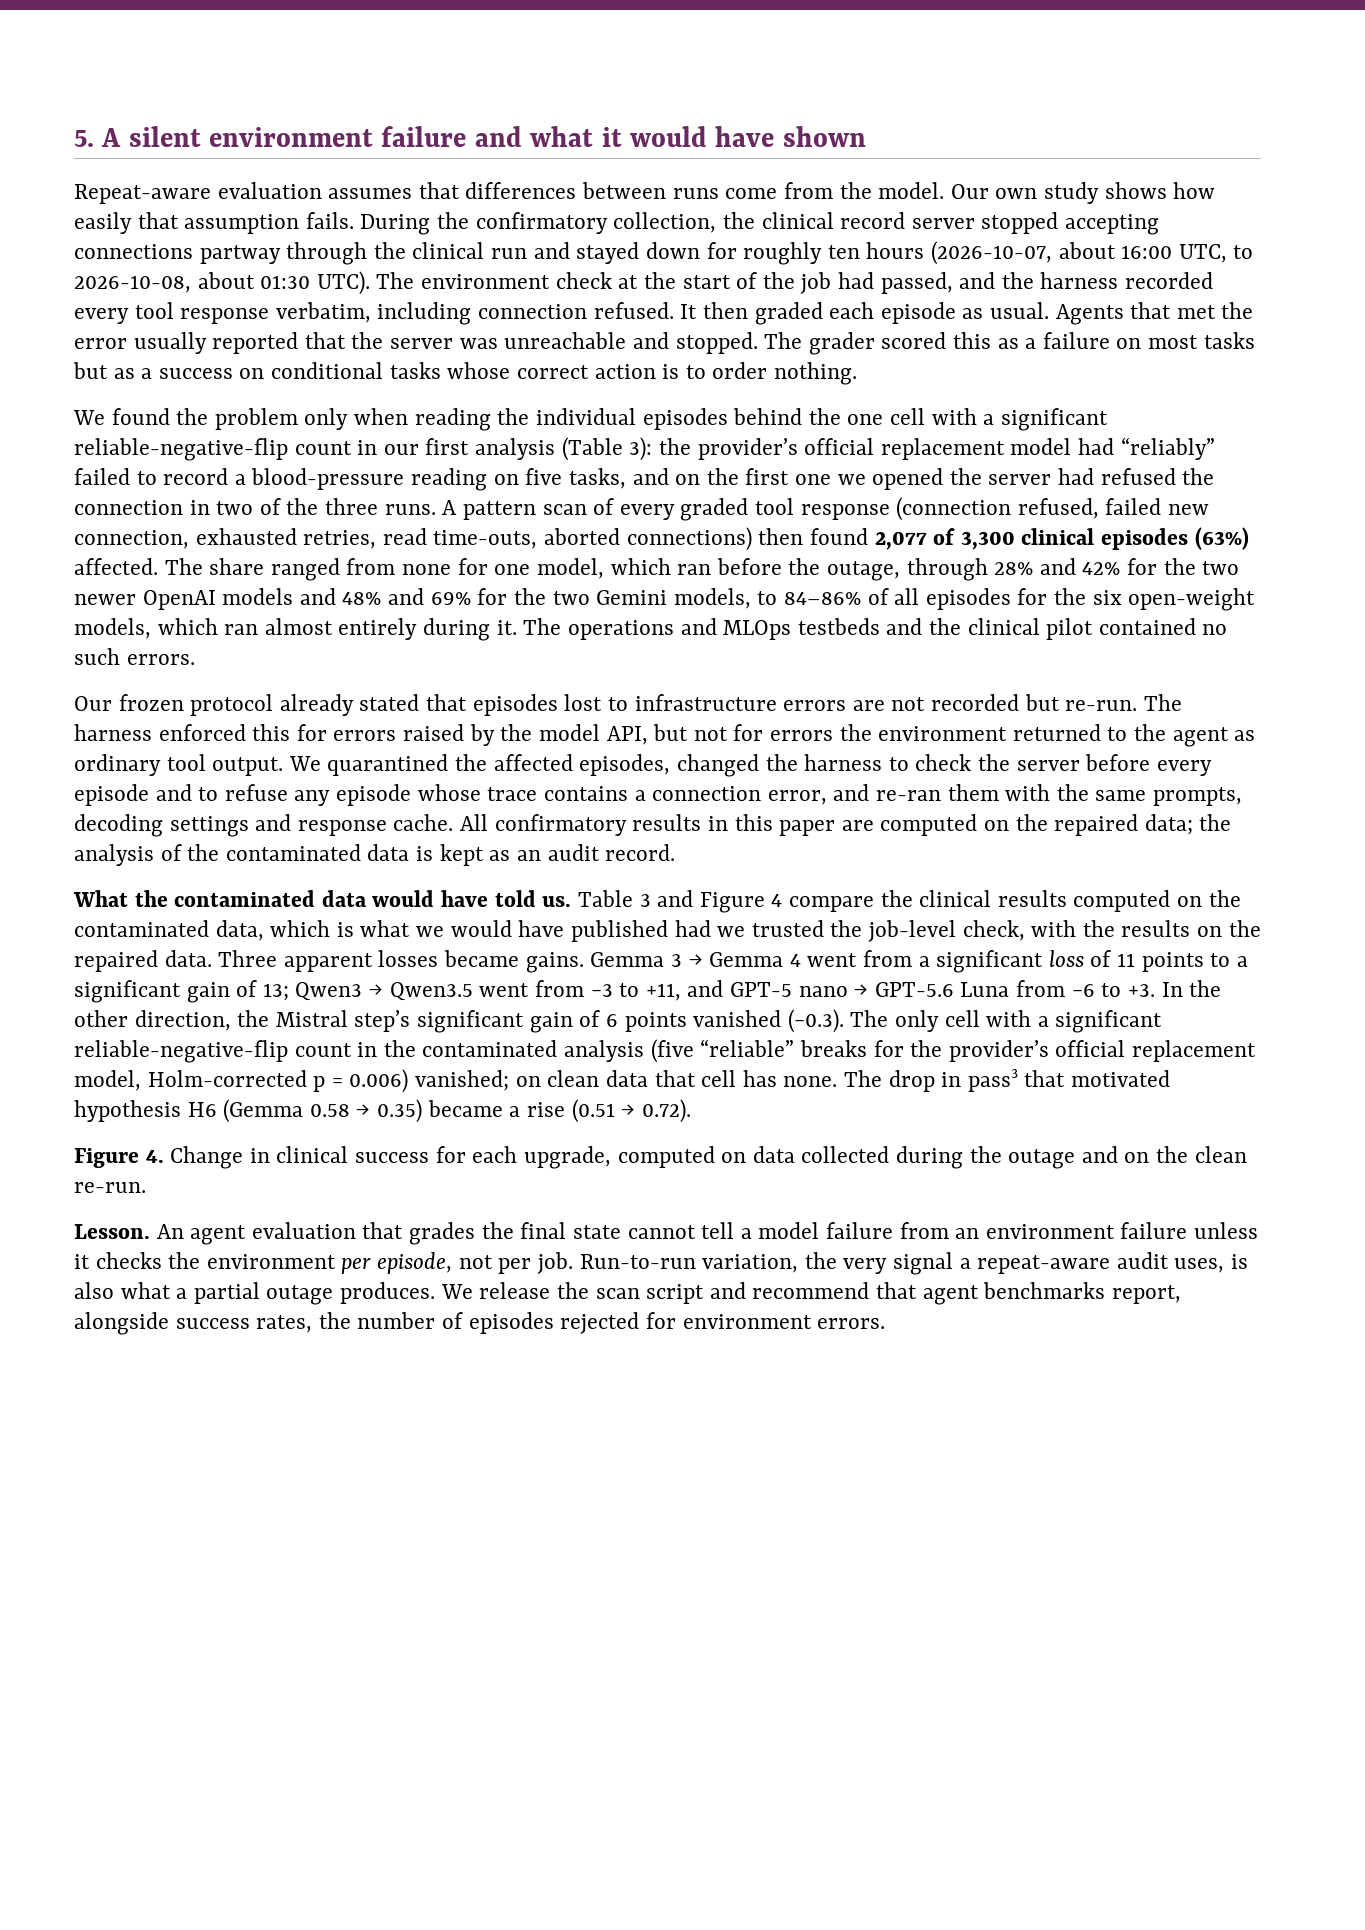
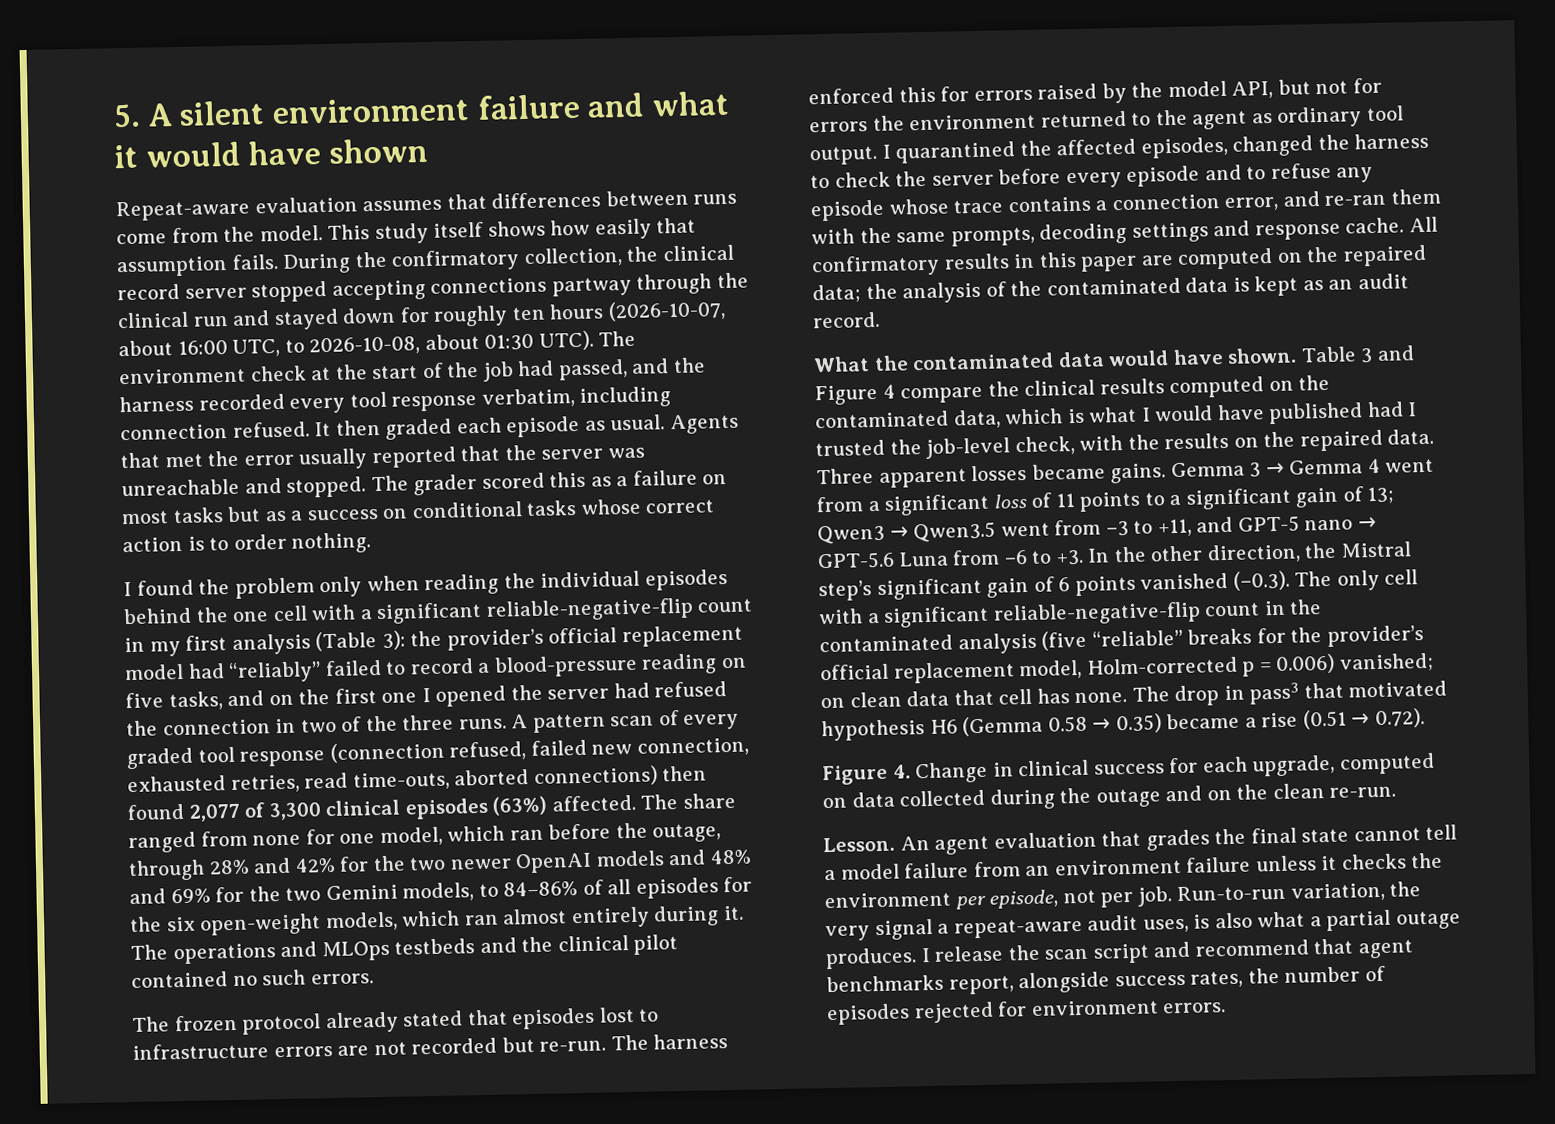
- Our own study shows how easily that assumption fails.
+ This study itself shows how easily that assumption fails.
- We found the problem only when reading the individual episodes behind the one cell with a significant reliable-negative-flip count in our first analysis (Table 3): the provider’s official replacement model had “reliably” failed to record a blood-pressure reading on five tasks, and on the first one we opened the server had refused the connection in two of the three runs.
+ I found the problem only when reading the individual episodes behind the one cell with a significant reliable-negative-flip count in my first analysis (Table 3): the provider’s official replacement model had “reliably” failed to record a blood-pressure reading on five tasks, and on the first one I opened the server had refused the connection in two of the three runs.
- Our frozen protocol already stated that episodes lost to infrastructure errors are not recorded but re-run.
+ The frozen protocol already stated that episodes lost to infrastructure errors are not recorded but re-run.
- We quarantined the affected episodes, changed the harness to check the server before every episode and to refuse any episode whose trace contains a connection error, and re-ran them with the same prompts, decoding settings and response cache.
+ I quarantined the affected episodes, changed the harness to check the server before every episode and to refuse any episode whose trace contains a connection error, and re-ran them with the same prompts, decoding settings and response cache.
- What the contaminated data would have told us.
+ What the contaminated data would have shown.
- Table 3 and Figure 4 compare the clinical results computed on the contaminated data, which is what we would have published had we trusted the job-level check, with the results on the repaired data.
+ Table 3 and Figure 4 compare the clinical results computed on the contaminated data, which is what I would have published had I trusted the job-level check, with the results on the repaired data.
- We release the scan script and recommend that agent benchmarks report, alongside success rates, the number of episodes rejected for environment errors.
+ I release the scan script and recommend that agent benchmarks report, alongside success rates, the number of episodes rejected for environment errors.

